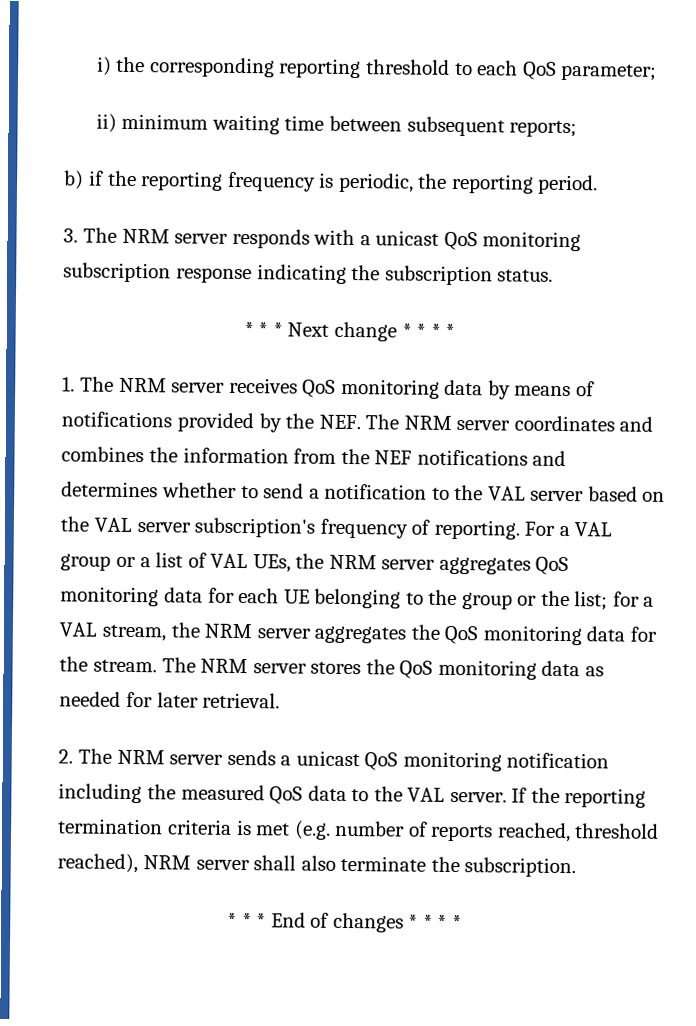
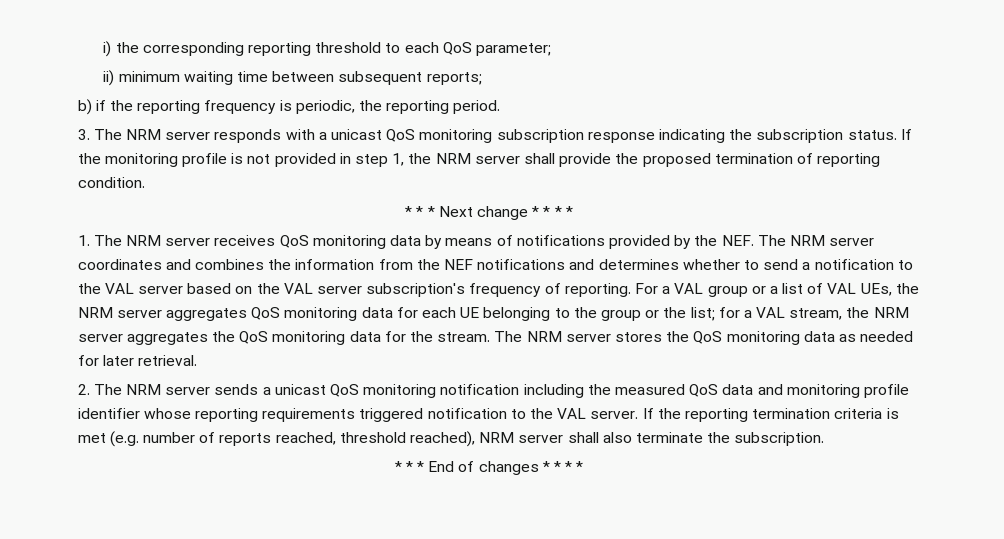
+ If the monitoring profile is not provided in step 1, the NRM server shall provide the proposed termination of reporting condition.
- 2. The NRM server sends a unicast QoS monitoring notification including the measured QoS data to the VAL server.
+ 2. The NRM server sends a unicast QoS monitoring notification including the measured QoS data and monitoring profile identifier whose reporting requirements triggered notification to the VAL server.

